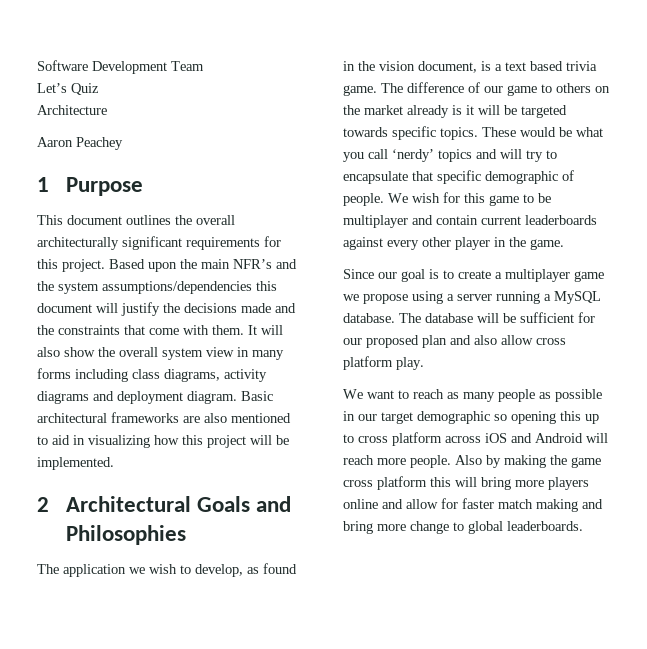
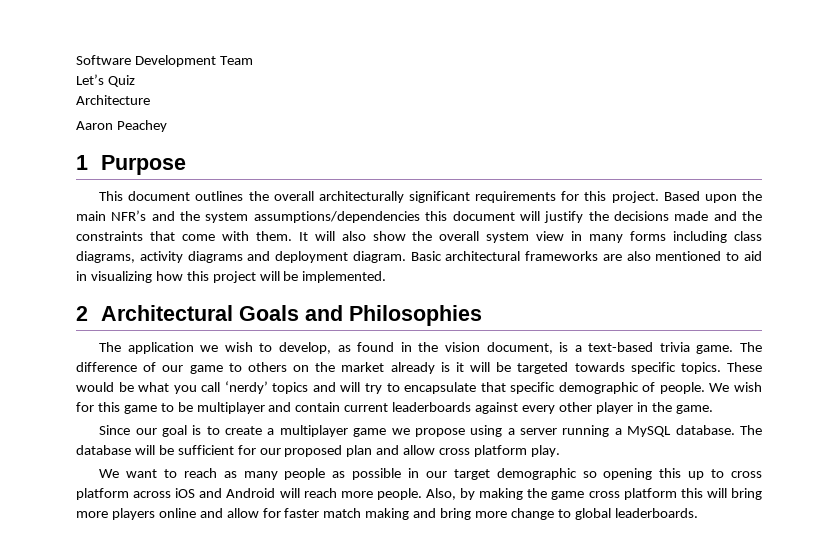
- The application we wish to develop, as found in the vision document, is a text based trivia game.
+ The application we wish to develop, as found in the vision document, is a text-based trivia game.
- The database will be sufficient for our proposed plan and also allow cross platform play.
+ The database will be sufficient for our proposed plan and allow cross platform play.
- Also by making the game cross platform this will bring more players online and allow for faster match making and bring more change to global leaderboards.
+ Also, by making the game cross platform this will bring more players online and allow for faster match making and bring more change to global leaderboards.

